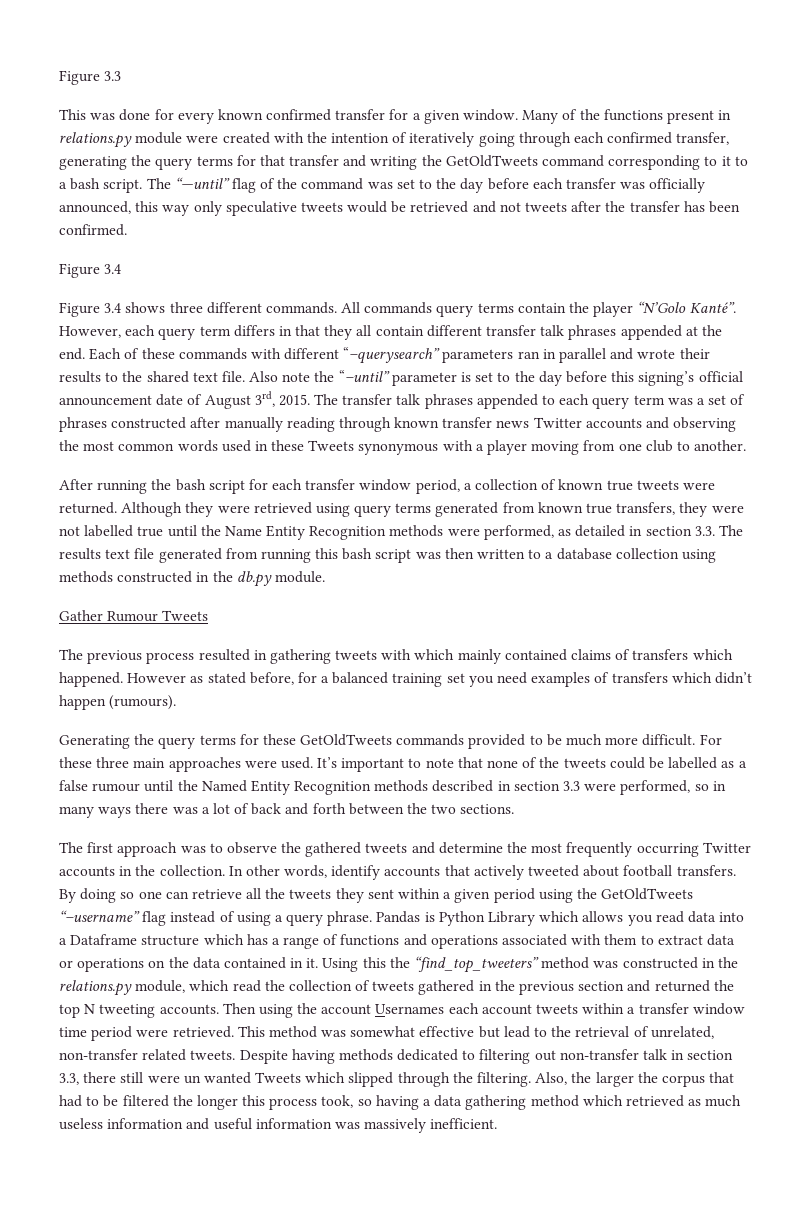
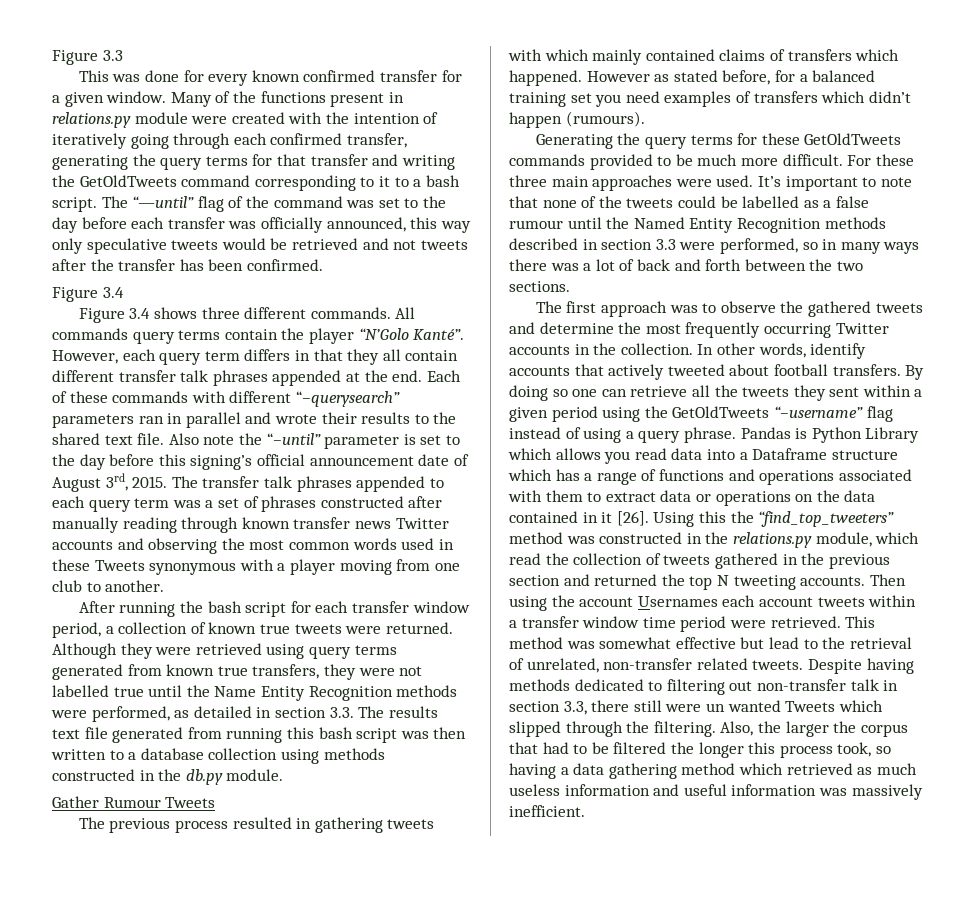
- Pandas is Python Library which allows you read data into a Dataframe structure which has a range of functions and operations associated with them to extract data or operations on the data contained in it.
+ Pandas is Python Library which allows you read data into a Dataframe structure which has a range of functions and operations associated with them to extract data or operations on the data contained in it [26].

